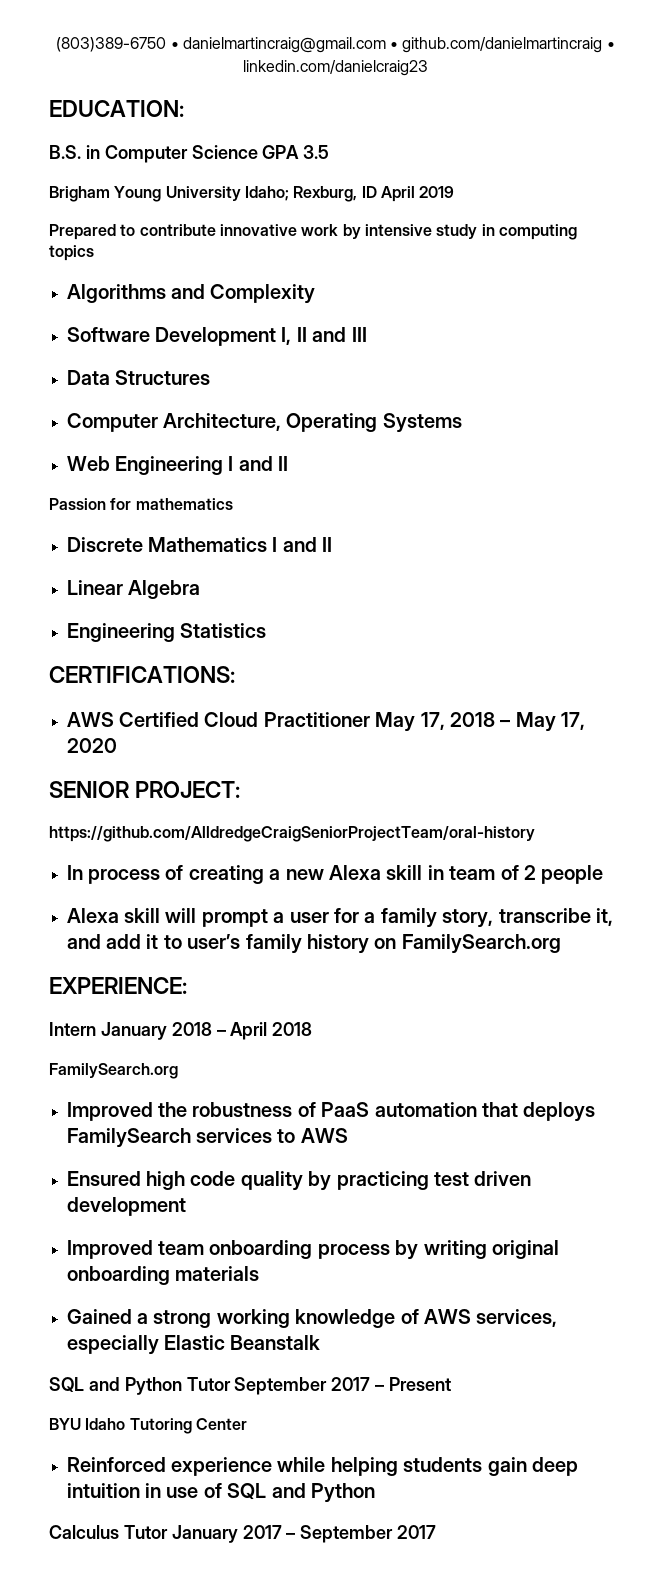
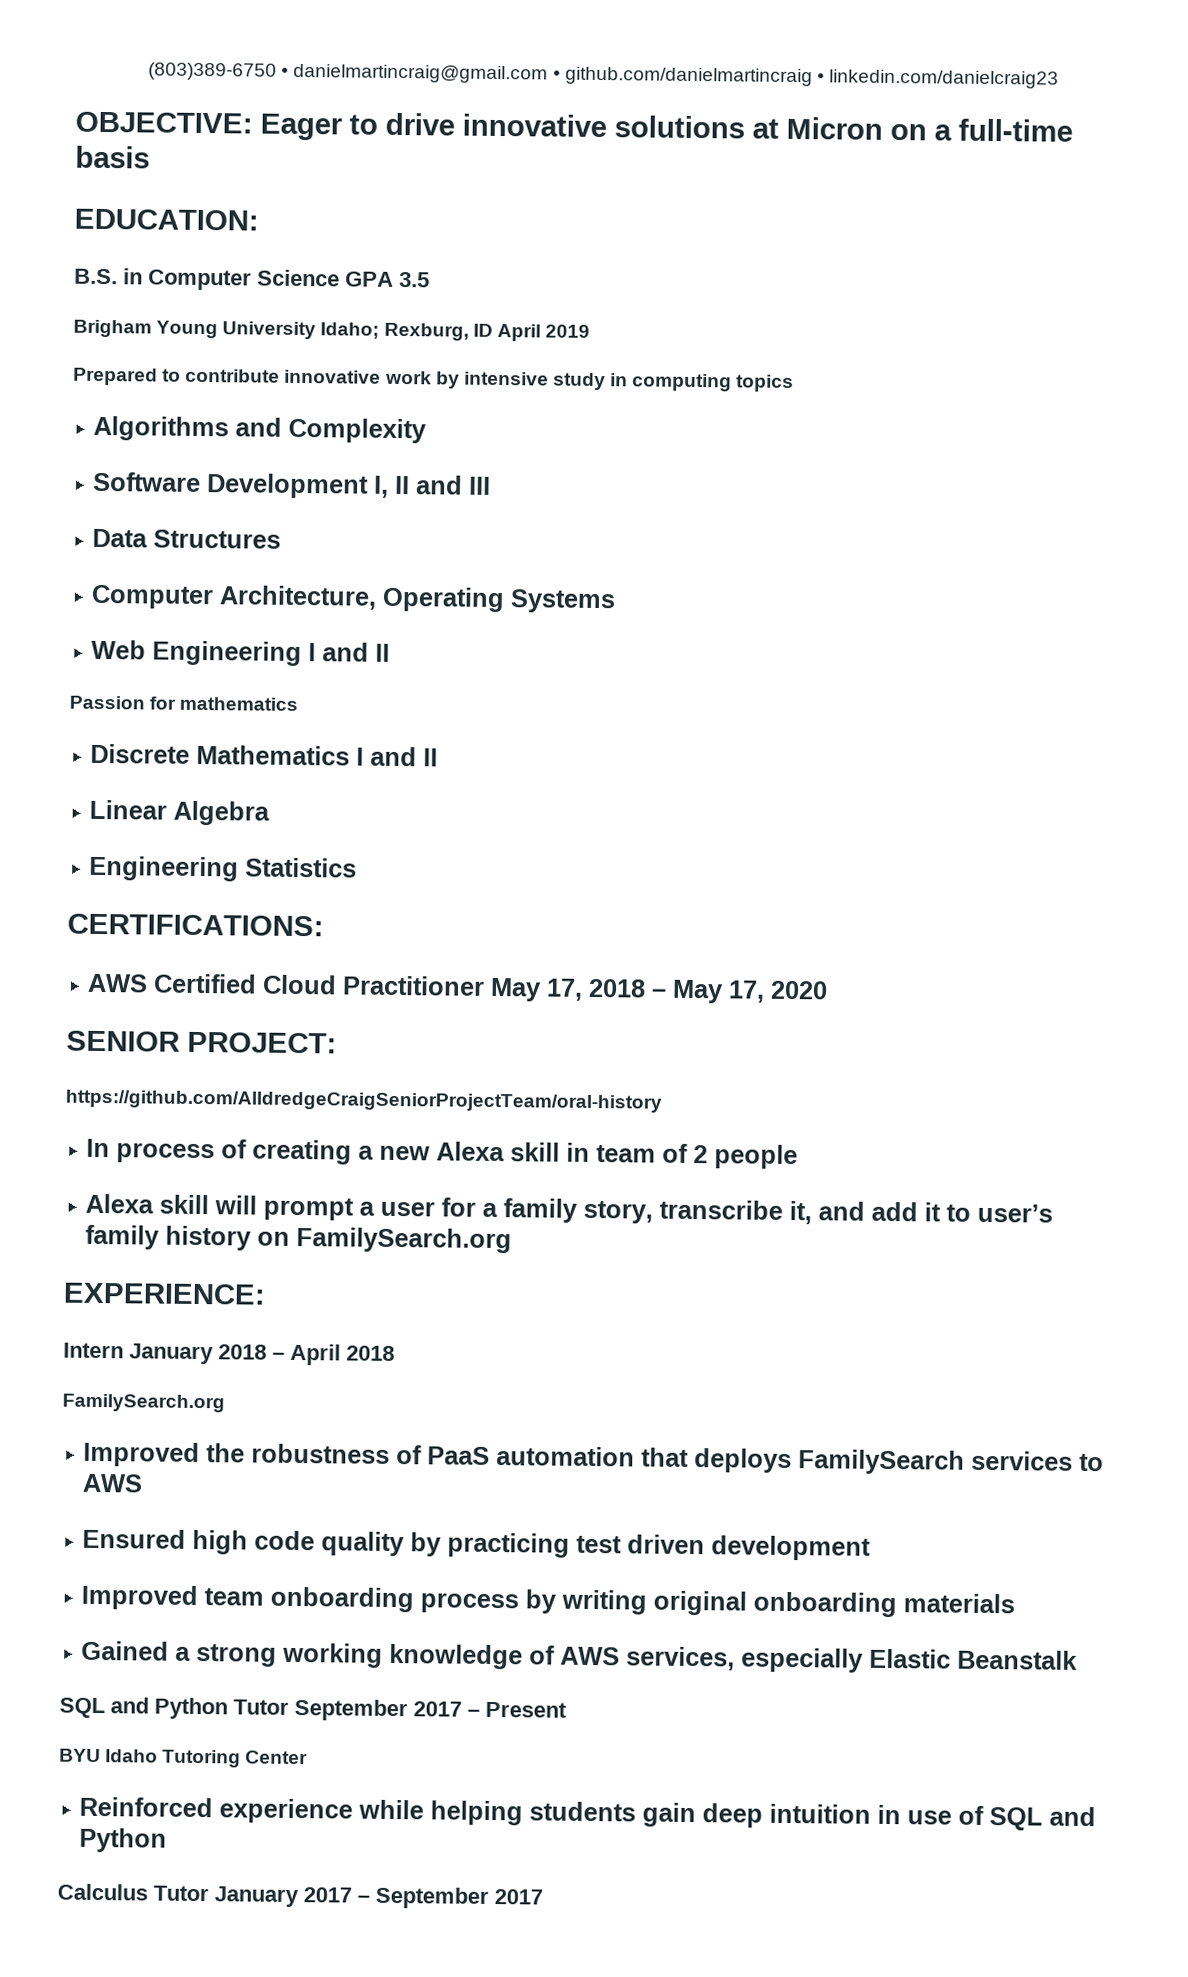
+ OBJECTIVE: Eager to drive innovative solutions at Micron on a full-time basis

